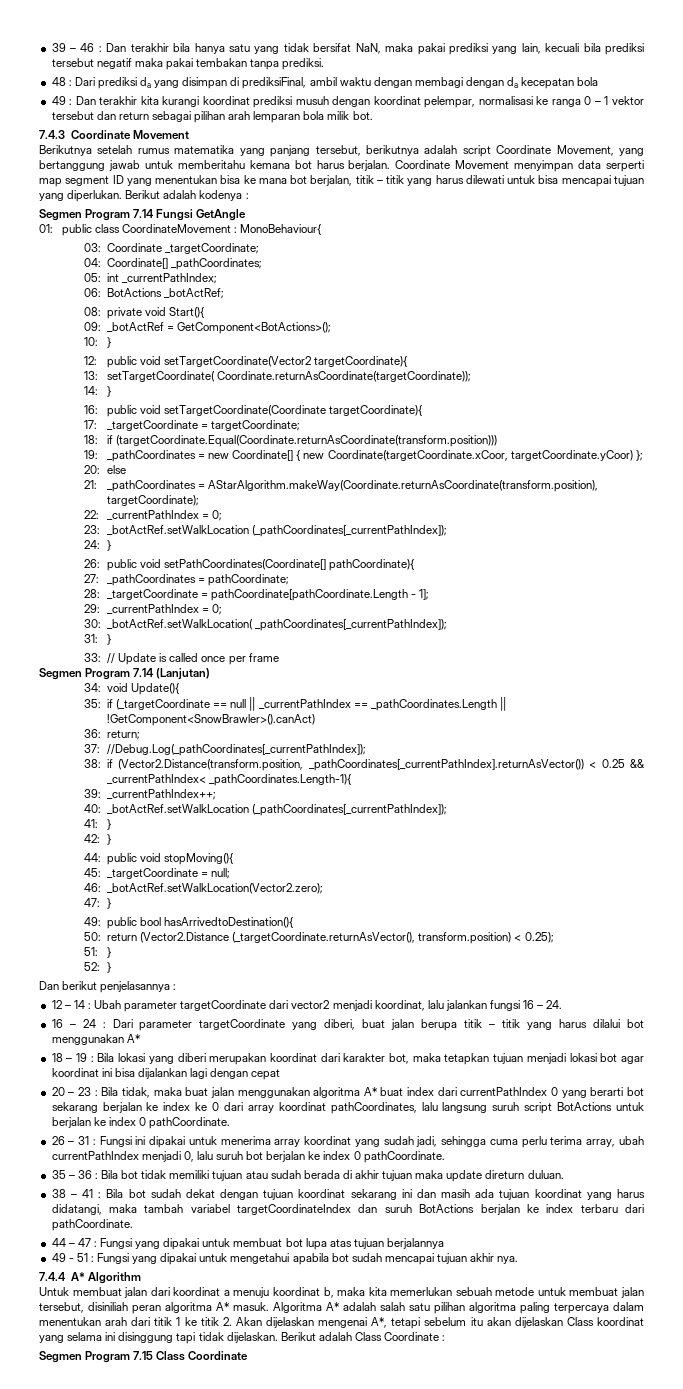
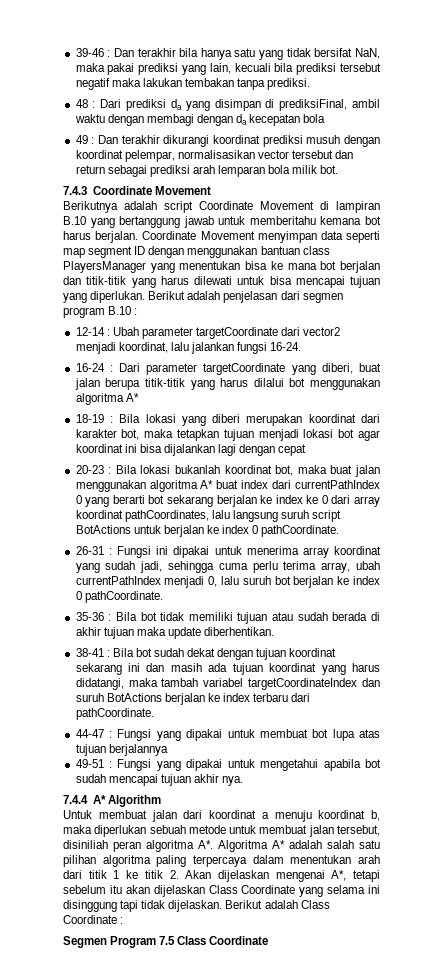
- 39 – 46 : Dan terakhir bila hanya satu yang tidak bersifat NaN, maka pakai prediksi yang lain, kecuali bila prediksi tersebut negatif maka pakai tembakan tanpa prediksi.
+ 39-46 : Dan terakhir bila hanya satu yang tidak bersifat NaN, maka pakai prediksi yang lain, kecuali bila prediksi tersebut negatif maka lakukan tembakan tanpa prediksi.
- 49 : Dan terakhir kita kurangi koordinat prediksi musuh dengan koordinat pelempar, normalisasi ke ranga 0 – 1 vektor tersebut dan return sebagai pilihan arah lemparan bola milik bot.
+ 49 : Dan terakhir dikurangi koordinat prediksi musuh dengan koordinat pelempar, normalisasikan vector tersebut dan return sebagai prediksi arah lemparan bola milik bot.
- Berikutnya setelah rumus matematika yang panjang tersebut, berikutnya adalah script Coordinate Movement, yang bertanggung jawab untuk memberitahu kemana bot harus berjalan.
+ Berikutnya adalah script Coordinate Movement di lampiran B.10 yang bertanggung jawab untuk memberitahu kemana bot harus berjalan.
- Coordinate Movement menyimpan data serperti map segment ID yang menentukan bisa ke mana bot berjalan, titik – titik yang harus dilewati untuk bisa mencapai tujuan yang diperlukan.
+ Coordinate Movement menyimpan data seperti map segment ID dengan menggunakan bantuan class PlayersManager yang menentukan bisa ke mana bot berjalan dan titik-titik yang harus dilewati untuk bisa mencapai tujuan yang diperlukan.
- Berikut adalah kodenya :
- Segmen Program 7.14 Fungsi GetAngle
- 01: public class CoordinateMovement : MonoBehaviour{
- 03: Coordinate _targetCoordinate;
- 04: Coordinate[] _pathCoordinates;
- 05: int _currentPathIndex;
- 06: BotActions _botActRef;
- 08: private void Start(){
- 09: _botActRef = GetComponent<BotActions>();
- 10: }
- 12: public void setTargetCoordinate(Vector2 targetCoordinate){
- 13: setTargetCoordinate( Coordinate.returnAsCoordinate(targetCoordinate));
- 14: }
- 16: public void setTargetCoordinate(Coordinate targetCoordinate){
- 17: _targetCoordinate = targetCoordinate;
- 18: if (targetCoordinate.Equal(Coordinate.returnAsCoordinate(transform.position)))
- 19: _pathCoordinates = new Coordinate[] { new Coordinate(targetCoordinate.xCoor, targetCoordinate.yCoor) };
- 20: else
- 21: _pathCoordinates = AStarAlgorithm.makeWay(Coordinate.returnAsCoordinate(transform.position), targetCoordinate);
- 22: _currentPathIndex = 0;
- 23: _botActRef.setWalkLocation (_pathCoordinates[_currentPathIndex]);
- 24: }
- 26: public void setPathCoordinates(Coordinate[] pathCoordinate){
- 27: _pathCoordinates = pathCoordinate;
- 28: _targetCoordinate = pathCoordinate[pathCoordinate.Length - 1];
- 29: _currentPathIndex = 0;
- 30: _botActRef.setWalkLocation( _pathCoordinates[_currentPathIndex]);
- 31: }
- 33: // Update is called once per frame
- Segmen Program 7.14 (Lanjutan)
- 34: void Update(){
- 35: if (_targetCoordinate == null || _currentPathIndex == _pathCoordinates.Length || !GetComponent<SnowBrawler>().canAct)
- 36: return;
- 37: //Debug.Log(_pathCoordinates[_currentPathIndex]);
- 38: if (Vector2.Distance(transform.position, _pathCoordinates[_currentPathIndex].returnAsVector()) < 0.25 && _currentPathIndex< _pathCoordinates.Length-1){
- 39: _currentPathIndex++;
- 40: _botActRef.setWalkLocation (_pathCoordinates[_currentPathIndex]);
- 41: }
- 42: }
- 44: public void stopMoving(){
- 45: _targetCoordinate = null;
- 46: _botActRef.setWalkLocation(Vector2.zero);
- 47: }
- 49: public bool hasArrivedtoDestination(){
- 50: return (Vector2.Distance (_targetCoordinate.returnAsVector(), transform.position) < 0.25);
- 51: }
- 52: }
- Dan berikut penjelasannya :
- 12 – 14 : Ubah parameter targetCoordinate dari vector2 menjadi koordinat, lalu jalankan fungsi 16 – 24.
- 16 – 24 : Dari parameter targetCoordinate yang diberi, buat jalan berupa titik – titik yang harus dilalui bot menggunakan A*
+ Berikut adalah penjelasan dari segmen program B.10 :
+ 12-14 : Ubah parameter targetCoordinate dari vector2 menjadi koordinat, lalu jalankan fungsi 16-24.
+ 16-24 : Dari parameter targetCoordinate yang diberi, buat jalan berupa titik-titik yang harus dilalui bot menggunakan algoritma A*
- 18 – 19 : Bila lokasi yang diberi merupakan koordinat dari karakter bot, maka tetapkan tujuan menjadi lokasi bot agar koordinat ini bisa dijalankan lagi dengan cepat
+ 18-19 : Bila lokasi yang diberi merupakan koordinat dari karakter bot, maka tetapkan tujuan menjadi lokasi bot agar koordinat ini bisa dijalankan lagi dengan cepat
- 20 – 23 : Bila tidak, maka buat jalan menggunakan algoritma A* buat index dari currentPathIndex 0 yang berarti bot sekarang berjalan ke index ke 0 dari array koordinat pathCoordinates, lalu langsung suruh script BotActions untuk berjalan ke index 0 pathCoordinate.
+ 20-23 : Bila lokasi bukanlah koordinat bot, maka buat jalan menggunakan algoritma A* buat index dari currentPathIndex 0 yang berarti bot sekarang berjalan ke index ke 0 dari array koordinat pathCoordinates, lalu langsung suruh script BotActions untuk berjalan ke index 0 pathCoordinate.
- 26 – 31 : Fungsi ini dipakai untuk menerima array koordinat yang sudah jadi, sehingga cuma perlu terima array, ubah currentPathIndex menjadi 0, lalu suruh bot berjalan ke index 0 pathCoordinate.
+ 26-31 : Fungsi ini dipakai untuk menerima array koordinat yang sudah jadi, sehingga cuma perlu terima array, ubah currentPathIndex menjadi 0, lalu suruh bot berjalan ke index 0 pathCoordinate.
- 35 – 36 : Bila bot tidak memiliki tujuan atau sudah berada di akhir tujuan maka update direturn duluan.
- 38 – 41 : Bila bot sudah dekat dengan tujuan koordinat sekarang ini dan masih ada tujuan koordinat yang harus didatangi, maka tambah variabel targetCoordinateIndex dan suruh BotActions berjalan ke index terbaru dari pathCoordinate.
+ 35-36 : Bila bot tidak memiliki tujuan atau sudah berada di akhir tujuan maka update diberhentikan.
+ 38-41 : Bila bot sudah dekat dengan tujuan koordinat sekarang ini dan masih ada tujuan koordinat yang harus didatangi, maka tambah variabel targetCoordinateIndex dan suruh BotActions berjalan ke index terbaru dari pathCoordinate.
- 44 – 47 : Fungsi yang dipakai untuk membuat bot lupa atas tujuan berjalannya
+ 44-47 : Fungsi yang dipakai untuk membuat bot lupa atas tujuan berjalannya
- 49 - 51 : Fungsi yang dipakai untuk mengetahui apabila bot sudah mencapai tujuan akhir nya.
+ 49-51 : Fungsi yang dipakai untuk mengetahui apabila bot sudah mencapai tujuan akhir nya.
- Untuk membuat jalan dari koordinat a menuju koordinat b, maka kita memerlukan sebuah metode untuk membuat jalan tersebut, disiniliah peran algoritma A* masuk. Algoritma A* adalah salah satu pilihan algoritma paling terpercaya dalam menentukan arah dari titik 1 ke titik 2. Akan dijelaskan mengenai A*, tetapi sebelum itu akan dijelaskan Class koordinat yang selama ini disinggung tapi tidak dijelaskan.
+ Untuk membuat jalan dari koordinat a menuju koordinat b, maka diperlukan sebuah metode untuk membuat jalan tersebut, disiniliah peran algoritma A*. Algoritma A* adalah salah satu pilihan algoritma paling terpercaya dalam menentukan arah dari titik 1 ke titik 2. Akan dijelaskan mengenai A*, tetapi sebelum itu akan dijelaskan Class Coordinate yang selama ini disinggung tapi tidak dijelaskan.
- Segmen Program 7.15 Class Coordinate
+ Segmen Program 7.5 Class Coordinate

